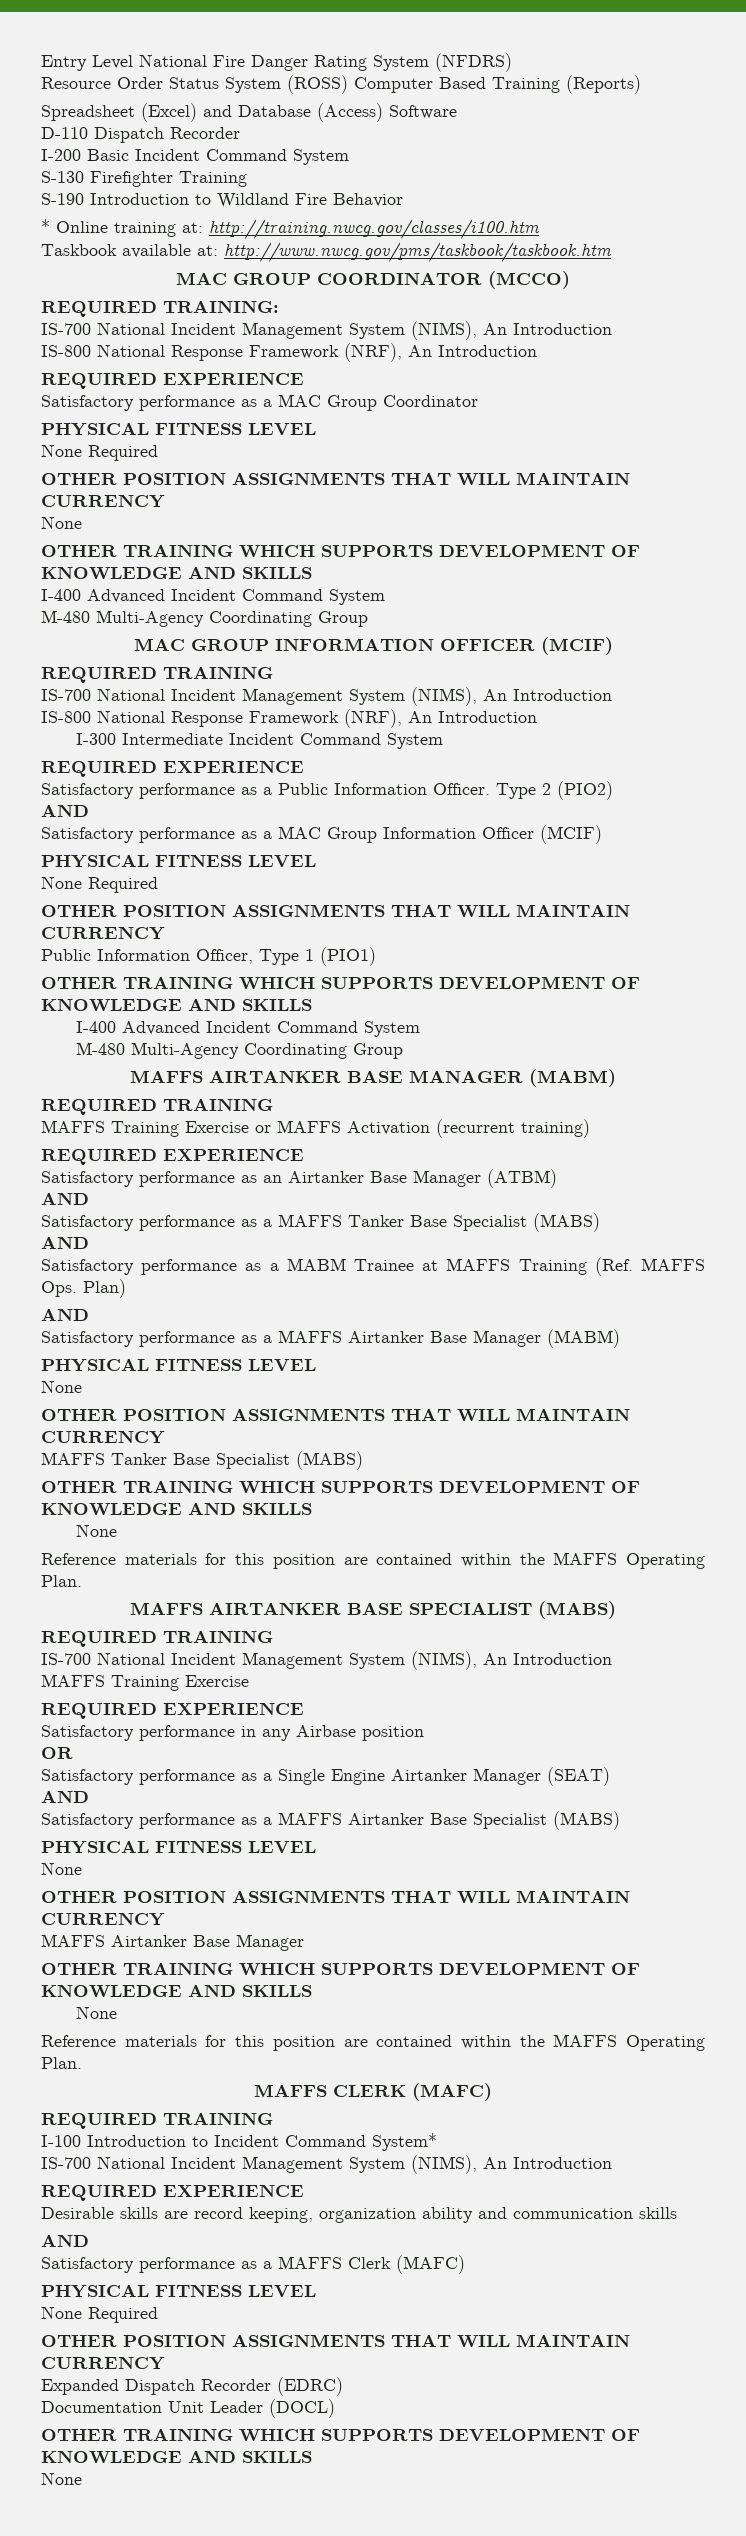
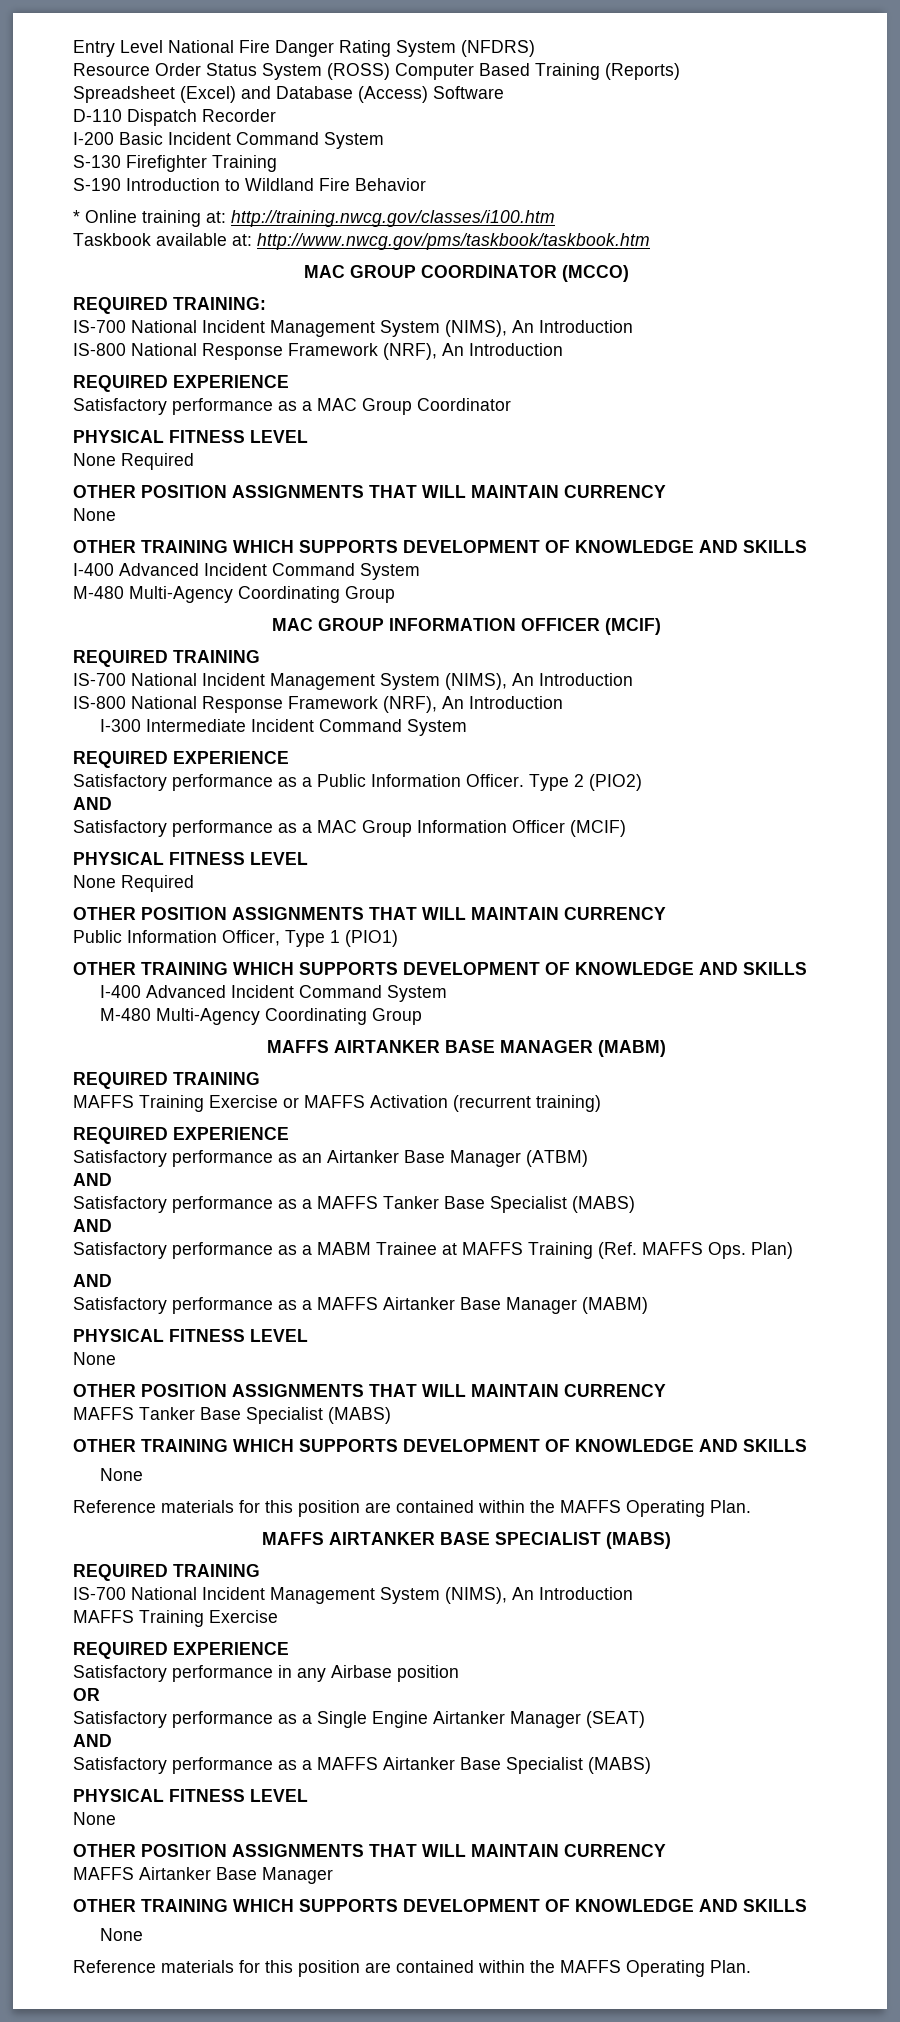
- MAFFS CLERK (MAFC)
- REQUIRED TRAINING
- I-100 Introduction to Incident Command System*
- IS-700 National Incident Management System (NIMS), An Introduction
- REQUIRED EXPERIENCE
- Desirable skills are record keeping, organization ability and communication skills
- AND
- Satisfactory performance as a MAFFS Clerk (MAFC)
- PHYSICAL FITNESS LEVEL
- None Required
- OTHER POSITION ASSIGNMENTS THAT WILL MAINTAIN CURRENCY
- Expanded Dispatch Recorder (EDRC)
- Documentation Unit Leader (DOCL)
- OTHER TRAINING WHICH SUPPORTS DEVELOPMENT OF KNOWLEDGE AND SKILLS
- None

